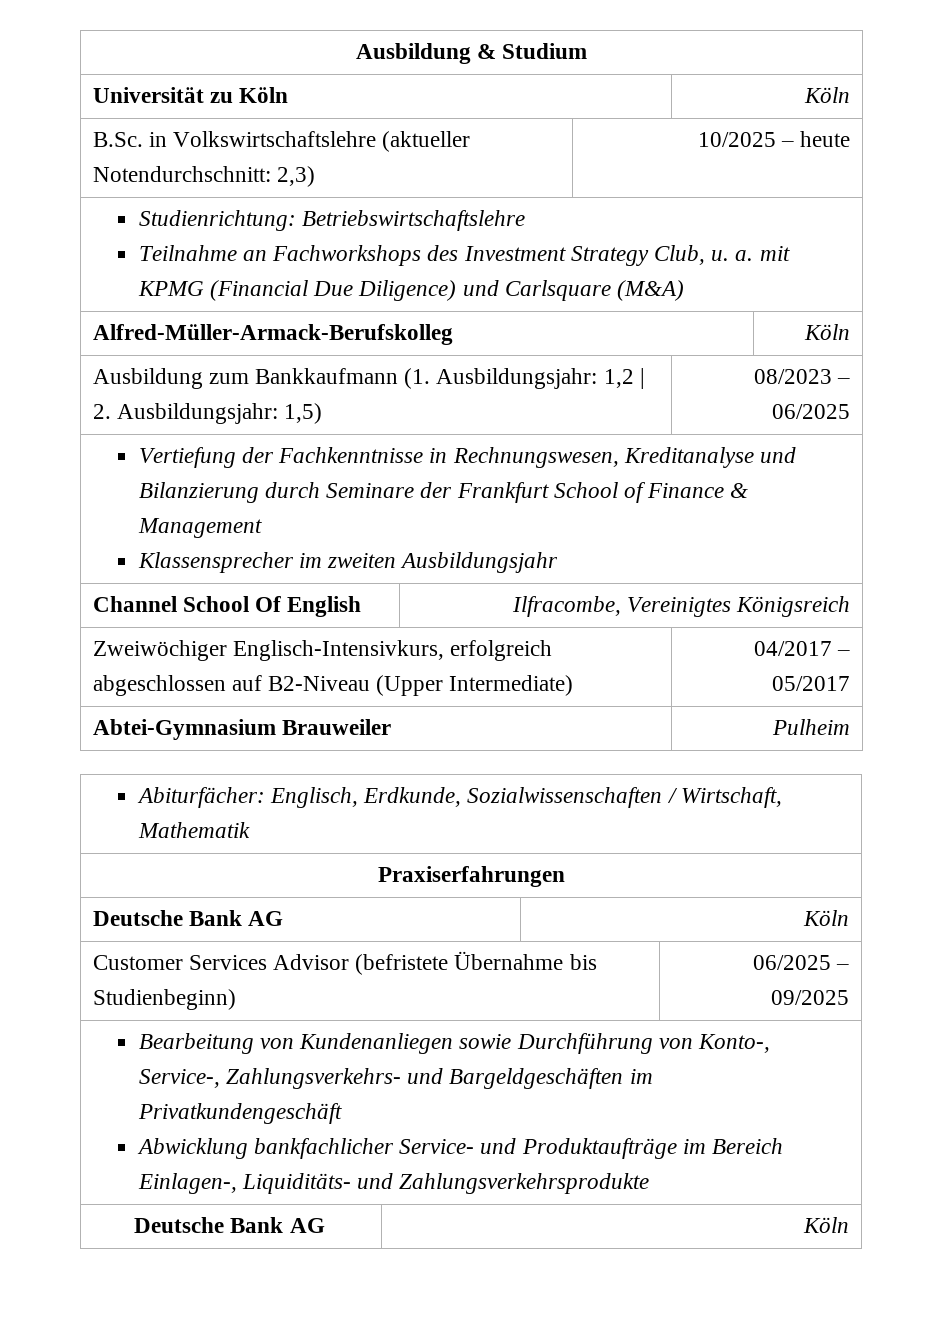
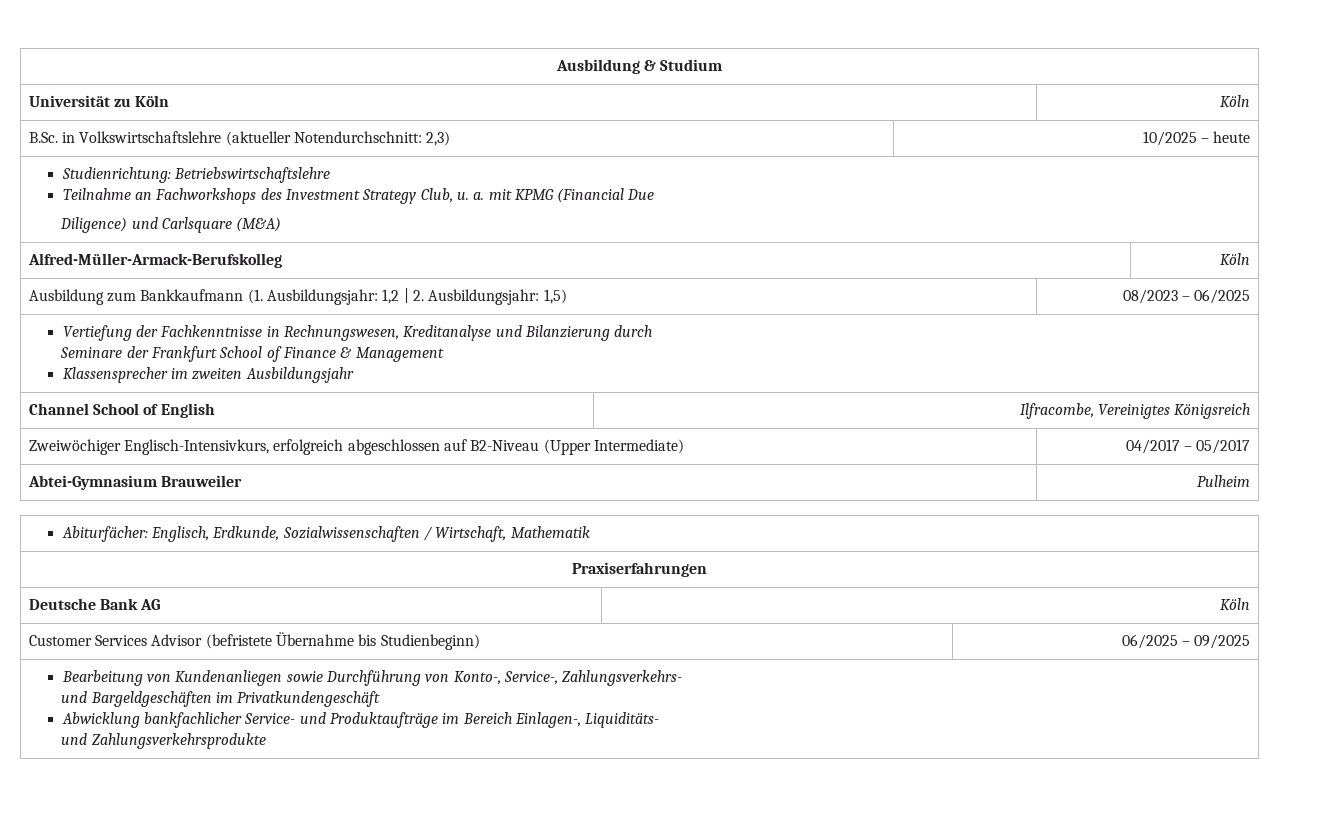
  Studienrichtung: Betriebswirtschaftslehre
- Teilnahme an Fachworkshops des Investment Strategy Club, u. a. mit KPMG (Financial Due Diligence) und Carlsquare (M&A)
+ Teilnahme an Fachworkshops des Investment Strategy Club, u. a. mit KPMG (Financial Due
+ Diligence) und Carlsquare (M&A)
- Vertiefung der Fachkenntnisse in Rechnungswesen, Kreditanalyse und Bilanzierung durch Seminare der Frankfurt School of Finance & Management
+ Vertiefung der Fachkenntnisse in Rechnungswesen, Kreditanalyse und Bilanzierung durch
+ Seminare der Frankfurt School of Finance & Management
- Channel School Of English | Ilfracombe, Vereinigtes Königsreich
+ Channel School of English | Ilfracombe, Vereinigtes Königsreich
- Bearbeitung von Kundenanliegen sowie Durchführung von Konto-, Service-, Zahlungsverkehrs- und Bargeldgeschäften im Privatkundengeschäft
- Abwicklung bankfachlicher Service- und Produktaufträge im Bereich Einlagen-, Liquiditäts- und Zahlungsverkehrsprodukte
- Deutsche Bank AG | Köln
+ Bearbeitung von Kundenanliegen sowie Durchführung von Konto-, Service-, Zahlungsverkehrs-
+ und Bargeldgeschäften im Privatkundengeschäft
+ Abwicklung bankfachlicher Service- und Produktaufträge im Bereich Einlagen-, Liquiditäts-
+ und Zahlungsverkehrsprodukte

